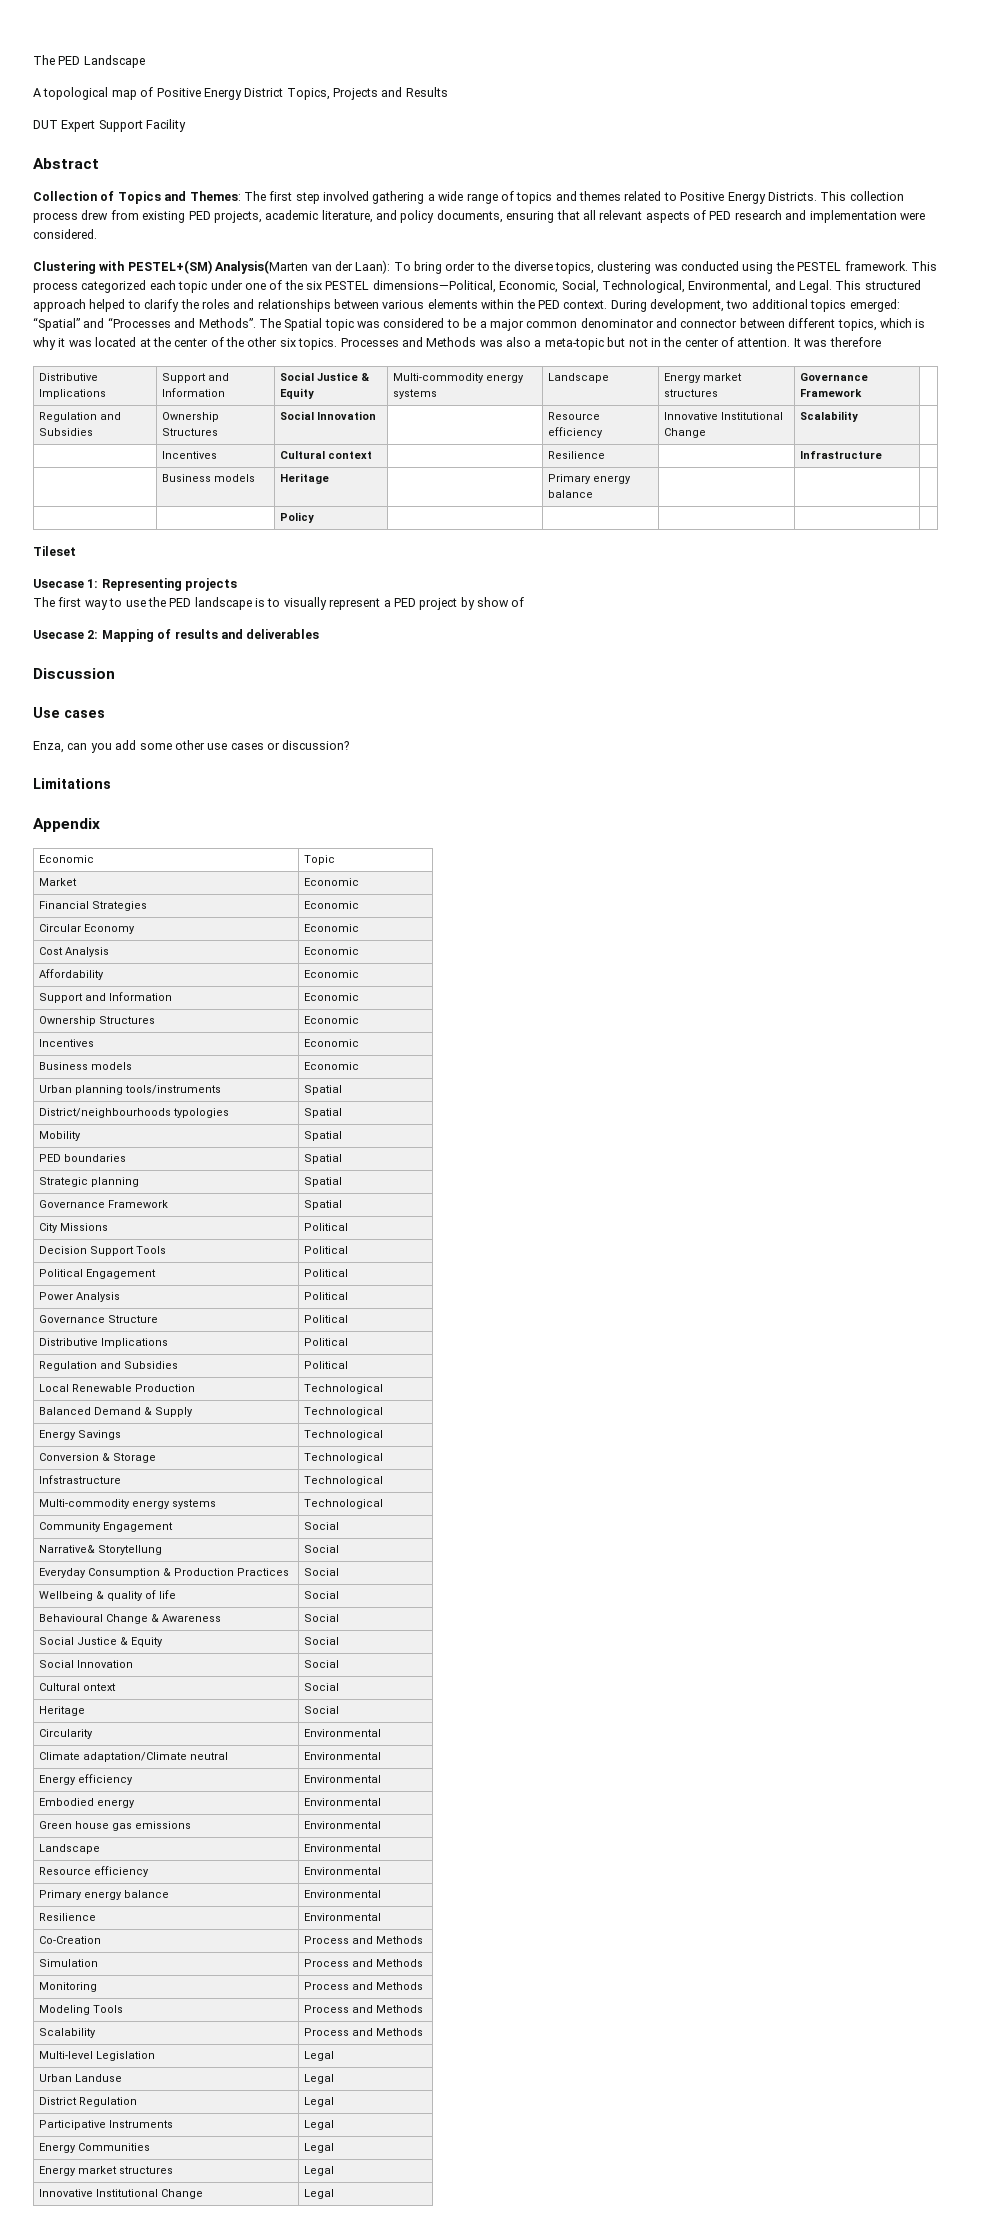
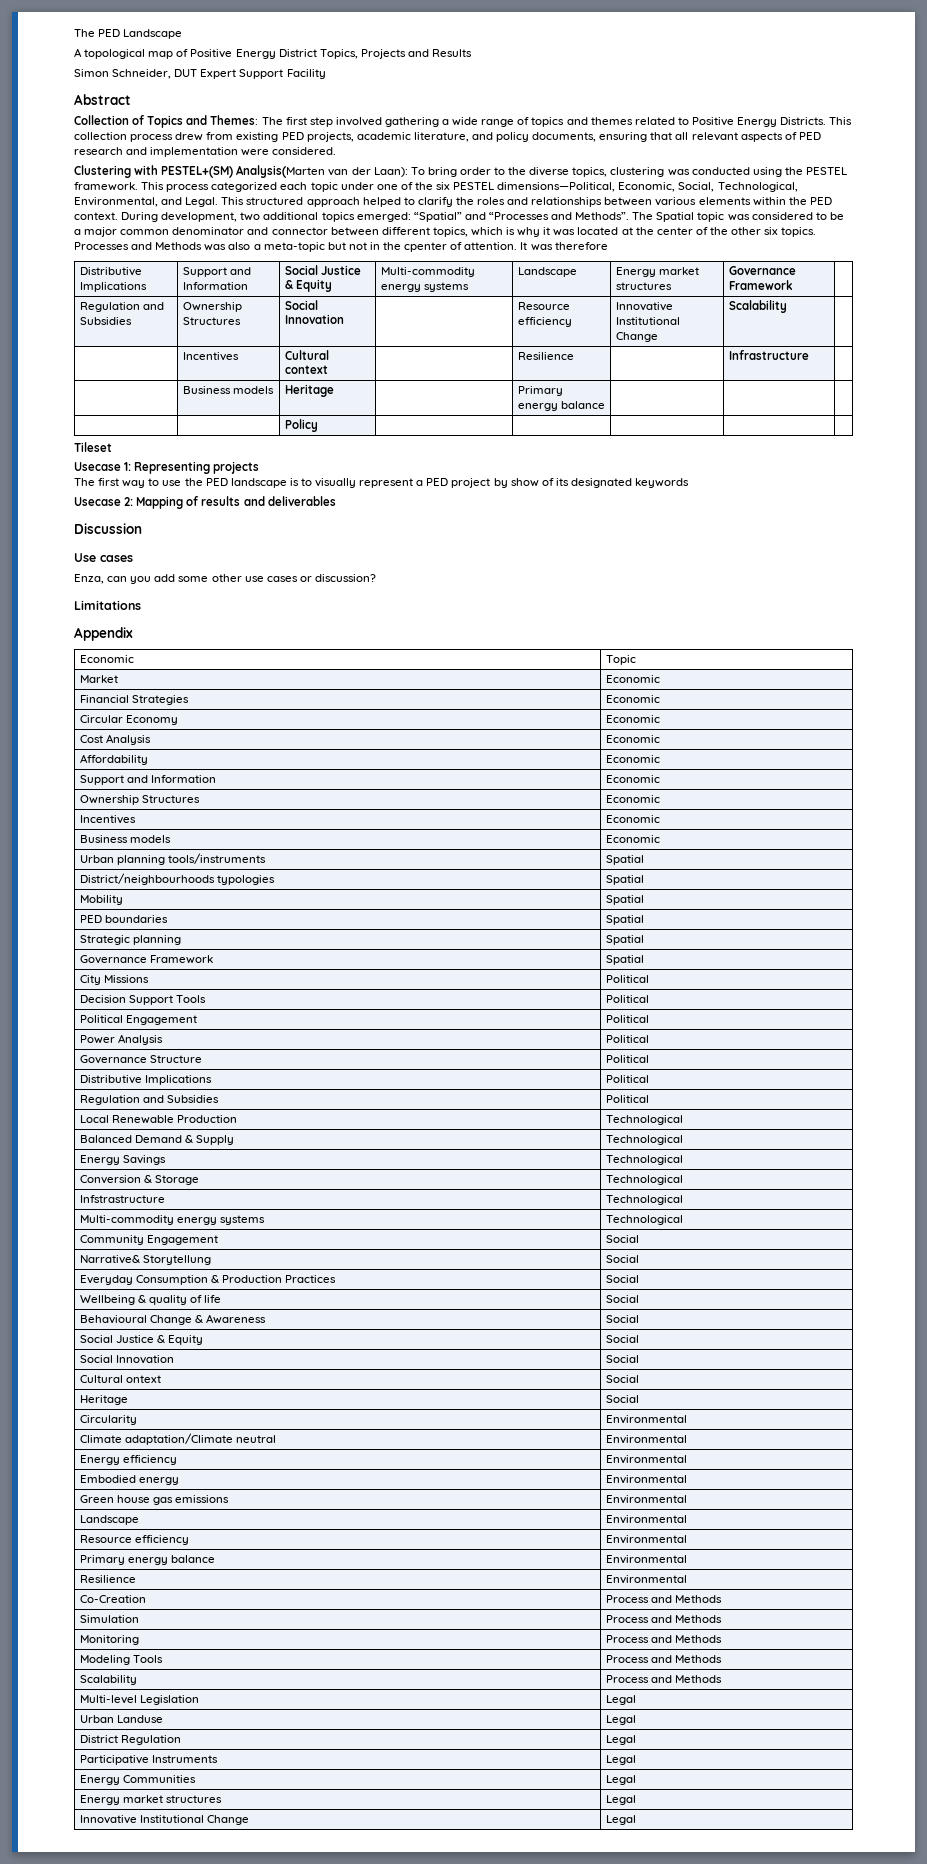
- DUT Expert Support Facility
+ Simon Schneider, DUT Expert Support Facility
- Processes and Methods was also a meta-topic but not in the center of attention.
+ Processes and Methods was also a meta-topic but not in the cpenter of attention.
- The first way to use the PED landscape is to visually represent a PED project by show of
+ The first way to use the PED landscape is to visually represent a PED project by show of its designated keywords

